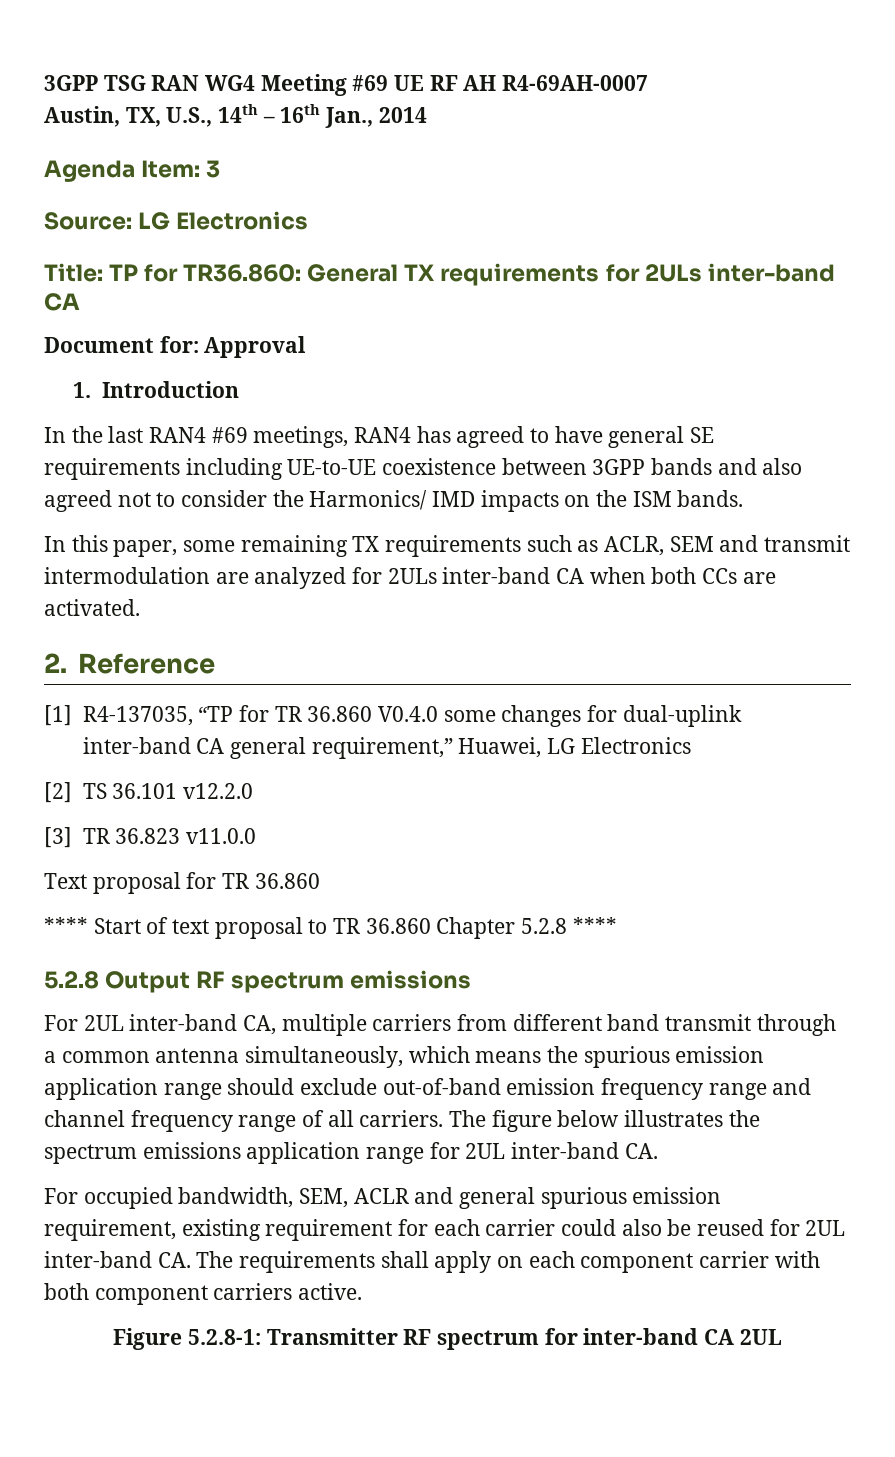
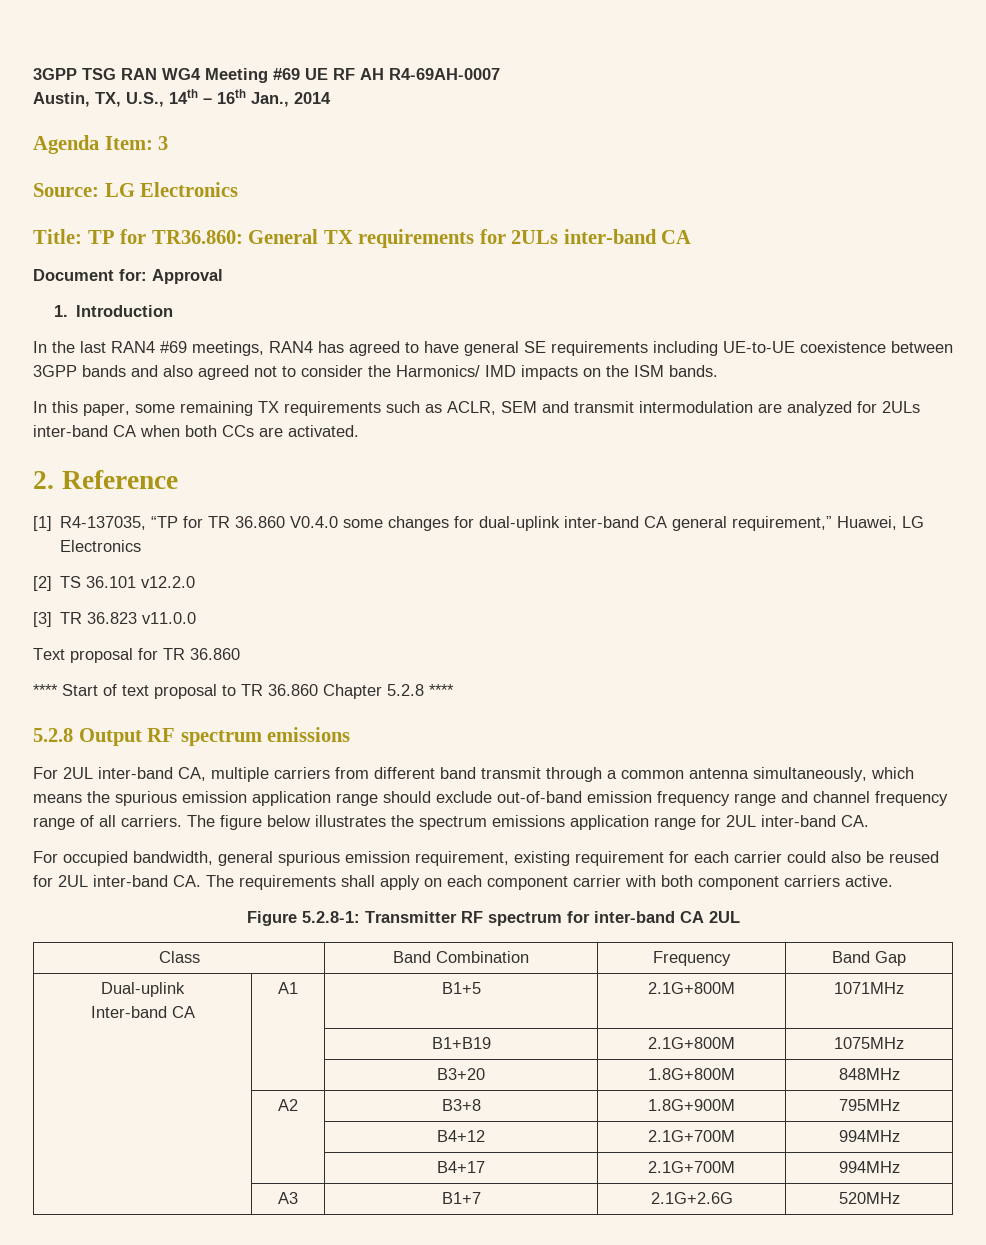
- For occupied bandwidth, SEM, ACLR and general spurious emission requirement, existing requirement for each carrier could also be reused for 2UL inter-band CA. The requirements shall apply on each component carrier with both component carriers active.
+ For occupied bandwidth, general spurious emission requirement, existing requirement for each carrier could also be reused for 2UL inter-band CA. The requirements shall apply on each component carrier with both component carriers active.
+ Class | Band Combination | Frequency | Band Gap
+ Dual-uplink
+ Inter-band CA | A1 | B1+5 | 2.1G+800M | 1071MHz
+ | | B1+B19 | 2.1G+800M | 1075MHz
+ | | B3+20 | 1.8G+800M | 848MHz
+ | A2 | B3+8 | 1.8G+900M | 795MHz
+ | | B4+12 | 2.1G+700M | 994MHz
+ | | B4+17 | 2.1G+700M | 994MHz
+ | A3 | B1+7 | 2.1G+2.6G | 520MHz

